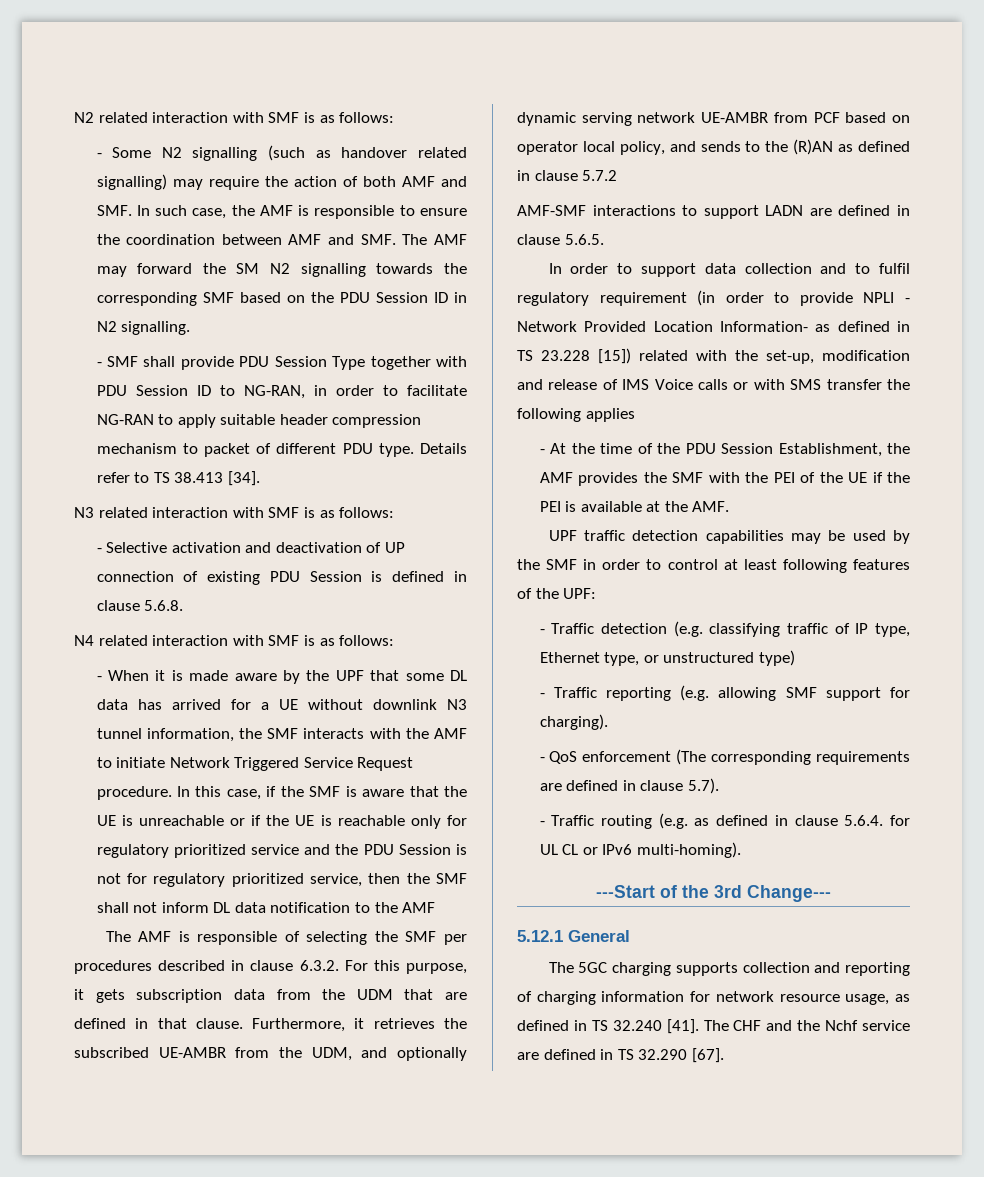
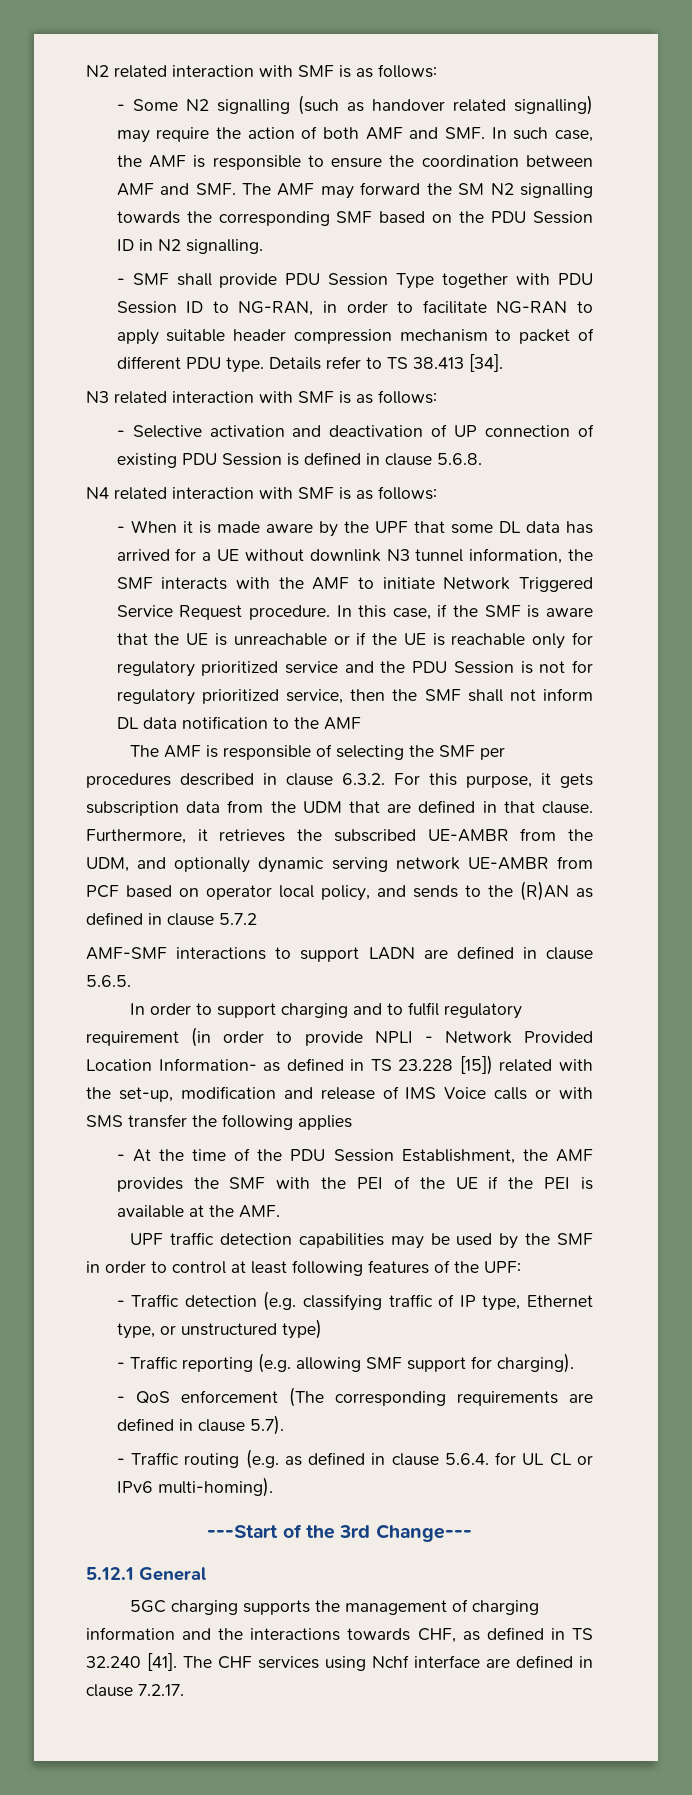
- In order to support data collection and to fulfil regulatory requirement (in order to provide NPLI - Network Provided Location Information- as defined in TS 23.228 [15]) related with the set-up, modification and release of IMS Voice calls or with SMS transfer the following applies
+ In order to support charging and to fulfil regulatory requirement (in order to provide NPLI - Network Provided Location Information- as defined in TS 23.228 [15]) related with the set-up, modification and release of IMS Voice calls or with SMS transfer the following applies
- The 5GC charging supports collection and reporting of charging information for network resource usage, as defined in TS 32.240 [41].
+ 5GC charging supports the management of charging information and the interactions towards CHF, as defined in TS 32.240 [41].
- The CHF and the Nchf service are defined in TS 32.290 [67].
+ The CHF services using Nchf interface are defined in clause 7.2.17.

